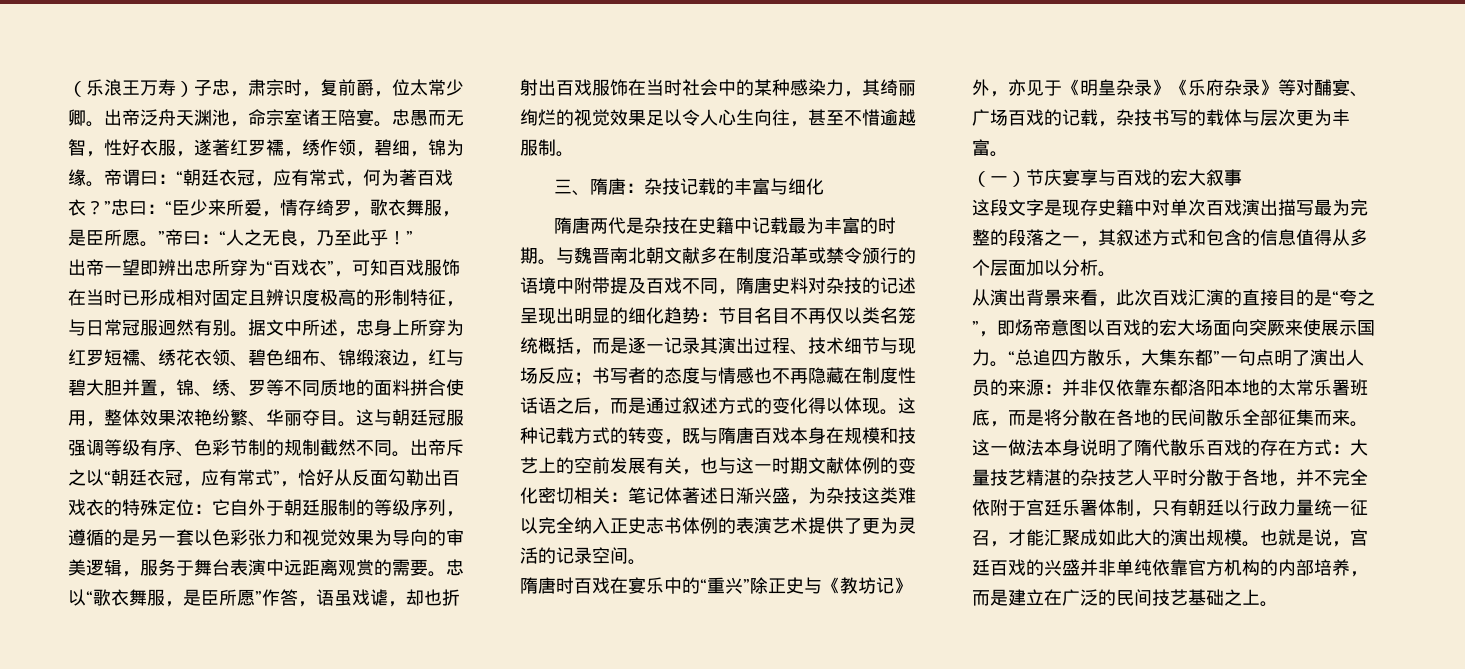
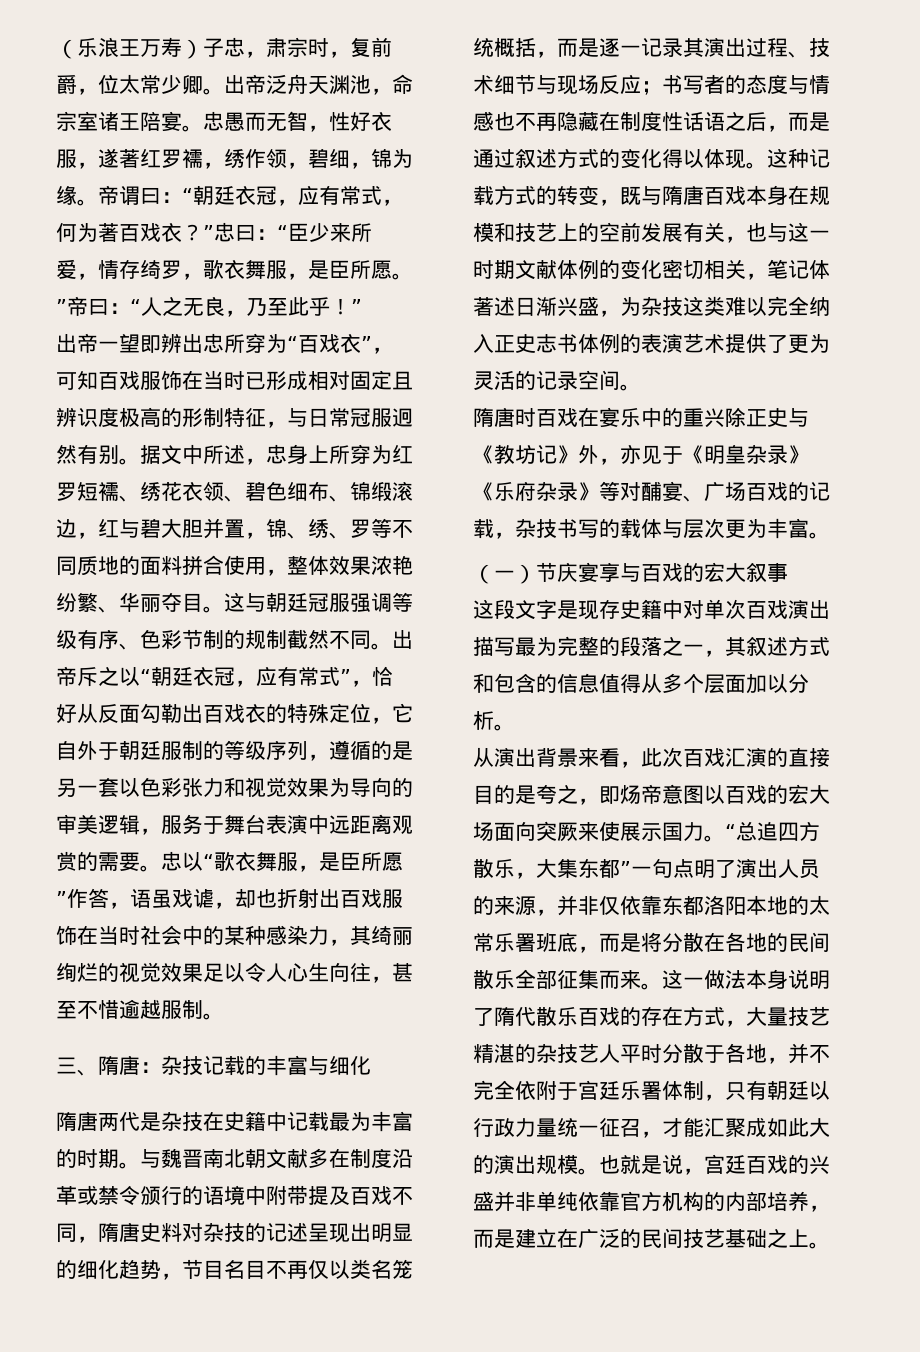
- 出帝斥之以“朝廷衣冠，应有常式”，恰好从反面勾勒出百戏衣的特殊定位：它自外于朝廷服制的等级序列，遵循的是另一套以色彩张力和视觉效果为导向的审美逻辑，服务于舞台表演中远距离观赏的需要。
+ 出帝斥之以“朝廷衣冠，应有常式”，恰好从反面勾勒出百戏衣的特殊定位，它自外于朝廷服制的等级序列，遵循的是另一套以色彩张力和视觉效果为导向的审美逻辑，服务于舞台表演中远距离观赏的需要。
- 与魏晋南北朝文献多在制度沿革或禁令颁行的语境中附带提及百戏不同，隋唐史料对杂技的记述呈现出明显的细化趋势：节目名目不再仅以类名笼统概括，而是逐一记录其演出过程、技术细节与现场反应；
+ 与魏晋南北朝文献多在制度沿革或禁令颁行的语境中附带提及百戏不同，隋唐史料对杂技的记述呈现出明显的细化趋势，节目名目不再仅以类名笼统概括，而是逐一记录其演出过程、技术细节与现场反应；
- 这种记载方式的转变，既与隋唐百戏本身在规模和技艺上的空前发展有关，也与这一时期文献体例的变化密切相关：笔记体著述日渐兴盛，为杂技这类难以完全纳入正史志书体例的表演艺术提供了更为灵活的记录空间。
+ 这种记载方式的转变，既与隋唐百戏本身在规模和技艺上的空前发展有关，也与这一时期文献体例的变化密切相关，笔记体著述日渐兴盛，为杂技这类难以完全纳入正史志书体例的表演艺术提供了更为灵活的记录空间。
- 隋唐时百戏在宴乐中的“重兴”除正史与《教坊记》外，亦见于《明皇杂录》《乐府杂录》等对酺宴、广场百戏的记载，杂技书写的载体与层次更为丰富。
+ 隋唐时百戏在宴乐中的重兴除正史与《教坊记》外，亦见于《明皇杂录》《乐府杂录》等对酺宴、广场百戏的记载，杂技书写的载体与层次更为丰富。
- 从演出背景来看，此次百戏汇演的直接目的是“夸之”，即炀帝意图以百戏的宏大场面向突厥来使展示国力。
+ 从演出背景来看，此次百戏汇演的直接目的是夸之，即炀帝意图以百戏的宏大场面向突厥来使展示国力。
- “总追四方散乐，大集东都”一句点明了演出人员的来源：并非仅依靠东都洛阳本地的太常乐署班底，而是将分散在各地的民间散乐全部征集而来。
+ “总追四方散乐，大集东都”一句点明了演出人员的来源，并非仅依靠东都洛阳本地的太常乐署班底，而是将分散在各地的民间散乐全部征集而来。
- 这一做法本身说明了隋代散乐百戏的存在方式：大量技艺精湛的杂技艺人平时分散于各地，并不完全依附于宫廷乐署体制，只有朝廷以行政力量统一征召，才能汇聚成如此大的演出规模。
+ 这一做法本身说明了隋代散乐百戏的存在方式，大量技艺精湛的杂技艺人平时分散于各地，并不完全依附于宫廷乐署体制，只有朝廷以行政力量统一征召，才能汇聚成如此大的演出规模。

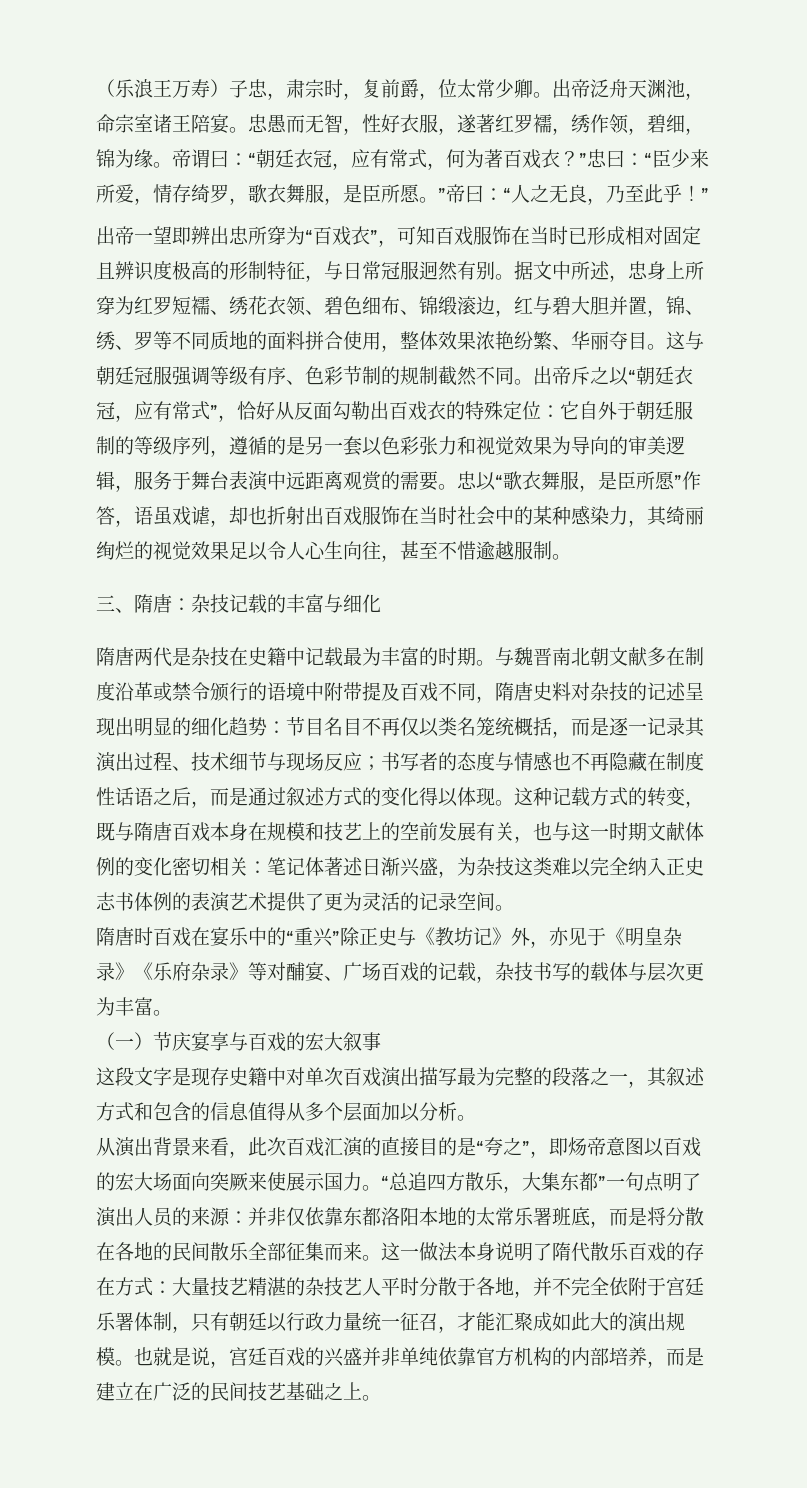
- 出帝斥之以“朝廷衣冠，应有常式”，恰好从反面勾勒出百戏衣的特殊定位，它自外于朝廷服制的等级序列，遵循的是另一套以色彩张力和视觉效果为导向的审美逻辑，服务于舞台表演中远距离观赏的需要。
+ 出帝斥之以“朝廷衣冠，应有常式”，恰好从反面勾勒出百戏衣的特殊定位：它自外于朝廷服制的等级序列，遵循的是另一套以色彩张力和视觉效果为导向的审美逻辑，服务于舞台表演中远距离观赏的需要。
- 与魏晋南北朝文献多在制度沿革或禁令颁行的语境中附带提及百戏不同，隋唐史料对杂技的记述呈现出明显的细化趋势，节目名目不再仅以类名笼统概括，而是逐一记录其演出过程、技术细节与现场反应；
+ 与魏晋南北朝文献多在制度沿革或禁令颁行的语境中附带提及百戏不同，隋唐史料对杂技的记述呈现出明显的细化趋势：节目名目不再仅以类名笼统概括，而是逐一记录其演出过程、技术细节与现场反应；
- 这种记载方式的转变，既与隋唐百戏本身在规模和技艺上的空前发展有关，也与这一时期文献体例的变化密切相关，笔记体著述日渐兴盛，为杂技这类难以完全纳入正史志书体例的表演艺术提供了更为灵活的记录空间。
+ 这种记载方式的转变，既与隋唐百戏本身在规模和技艺上的空前发展有关，也与这一时期文献体例的变化密切相关：笔记体著述日渐兴盛，为杂技这类难以完全纳入正史志书体例的表演艺术提供了更为灵活的记录空间。
- 隋唐时百戏在宴乐中的重兴除正史与《教坊记》外，亦见于《明皇杂录》《乐府杂录》等对酺宴、广场百戏的记载，杂技书写的载体与层次更为丰富。
+ 隋唐时百戏在宴乐中的“重兴”除正史与《教坊记》外，亦见于《明皇杂录》《乐府杂录》等对酺宴、广场百戏的记载，杂技书写的载体与层次更为丰富。
- 从演出背景来看，此次百戏汇演的直接目的是夸之，即炀帝意图以百戏的宏大场面向突厥来使展示国力。
+ 从演出背景来看，此次百戏汇演的直接目的是“夸之”，即炀帝意图以百戏的宏大场面向突厥来使展示国力。
- “总追四方散乐，大集东都”一句点明了演出人员的来源，并非仅依靠东都洛阳本地的太常乐署班底，而是将分散在各地的民间散乐全部征集而来。
+ “总追四方散乐，大集东都”一句点明了演出人员的来源：并非仅依靠东都洛阳本地的太常乐署班底，而是将分散在各地的民间散乐全部征集而来。
- 这一做法本身说明了隋代散乐百戏的存在方式，大量技艺精湛的杂技艺人平时分散于各地，并不完全依附于宫廷乐署体制，只有朝廷以行政力量统一征召，才能汇聚成如此大的演出规模。
+ 这一做法本身说明了隋代散乐百戏的存在方式：大量技艺精湛的杂技艺人平时分散于各地，并不完全依附于宫廷乐署体制，只有朝廷以行政力量统一征召，才能汇聚成如此大的演出规模。

